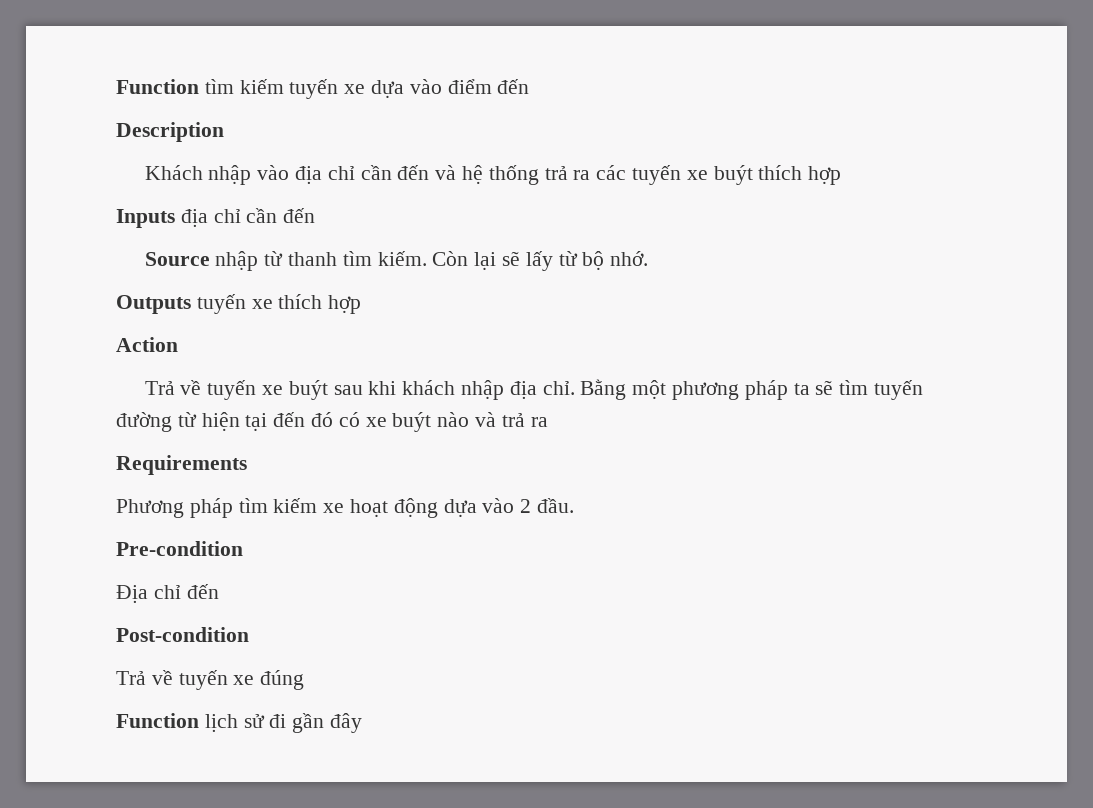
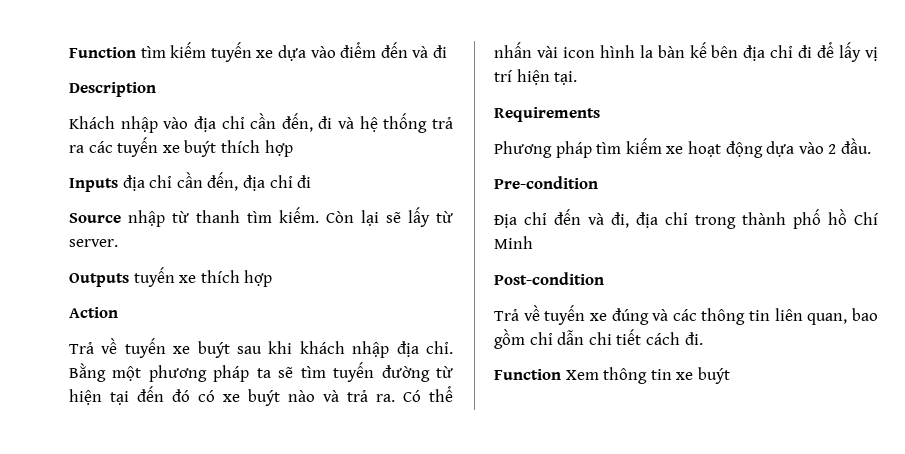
- Function tìm kiếm tuyến xe dựa vào điểm đến
+ Function tìm kiếm tuyến xe dựa vào điểm đến và đi
- Khách nhập vào địa chỉ cần đến và hệ thống trả ra các tuyến xe buýt thích hợp
+ Khách nhập vào địa chỉ cần đến, đi và hệ thống trả ra các tuyến xe buýt thích hợp
- Inputs địa chỉ cần đến
+ Inputs địa chỉ cần đến, địa chỉ đi
- Còn lại sẽ lấy từ bộ nhớ.
+ Còn lại sẽ lấy từ server.
- Bằng một phương pháp ta sẽ tìm tuyến đường từ hiện tại đến đó có xe buýt nào và trả ra
+ Bằng một phương pháp ta sẽ tìm tuyến đường từ hiện tại đến đó có xe buýt nào và trả ra. Có thể nhấn vài icon hình la bàn kế bên địa chỉ đi để lấy vị trí hiện tại.
- Địa chỉ đến
+ Địa chỉ đến và đi, địa chỉ trong thành phố hồ Chí Minh
- Trả về tuyến xe đúng
- Function lịch sử đi gần đây
+ Trả về tuyến xe đúng và các thông tin liên quan, bao gồm chỉ dẫn chi tiết cách đi.
+ Function Xem thông tin xe buýt

